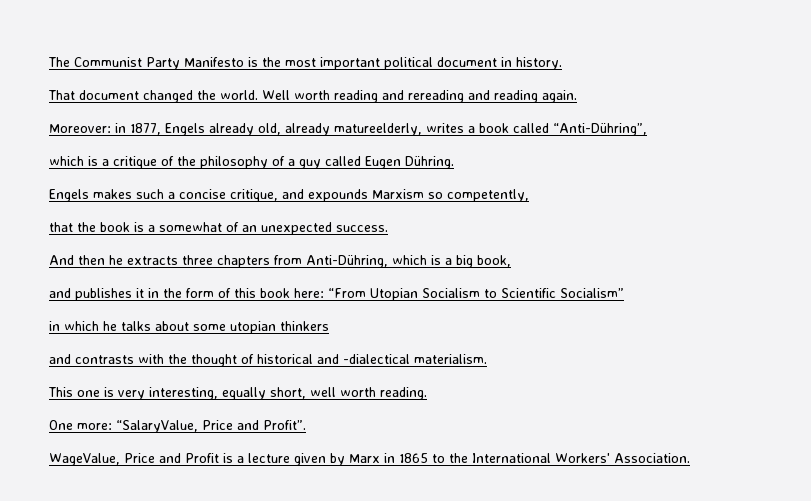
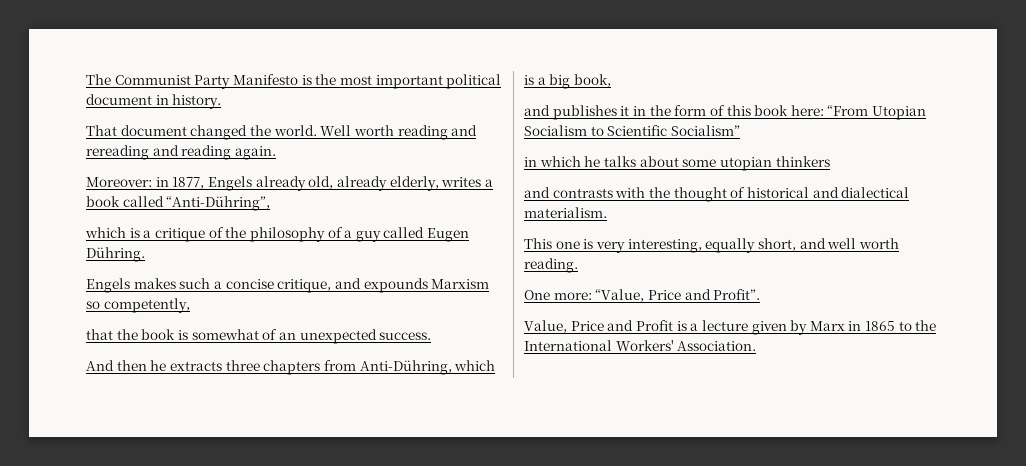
- Moreover: in 1877, Engels already old, already matureelderly, writes a book called “Anti-Dühring”,
+ Moreover: in 1877, Engels already old, already elderly, writes a book called “Anti-Dühring”,
- that the book is a somewhat of an unexpected success.
+ that the book is somewhat of an unexpected success.
- and contrasts with the thought of historical and -dialectical materialism.
+ and contrasts with the thought of historical and dialectical materialism.
- This one is very interesting, equally short, well worth reading.
+ This one is very interesting, equally short, and well worth reading.
- One more: “SalaryValue, Price and Profit”.
+ One more: “Value, Price and Profit”.
- WageValue, Price and Profit is a lecture given by Marx in 1865 to the International Workers' Association.
+ Value, Price and Profit is a lecture given by Marx in 1865 to the International Workers' Association.

